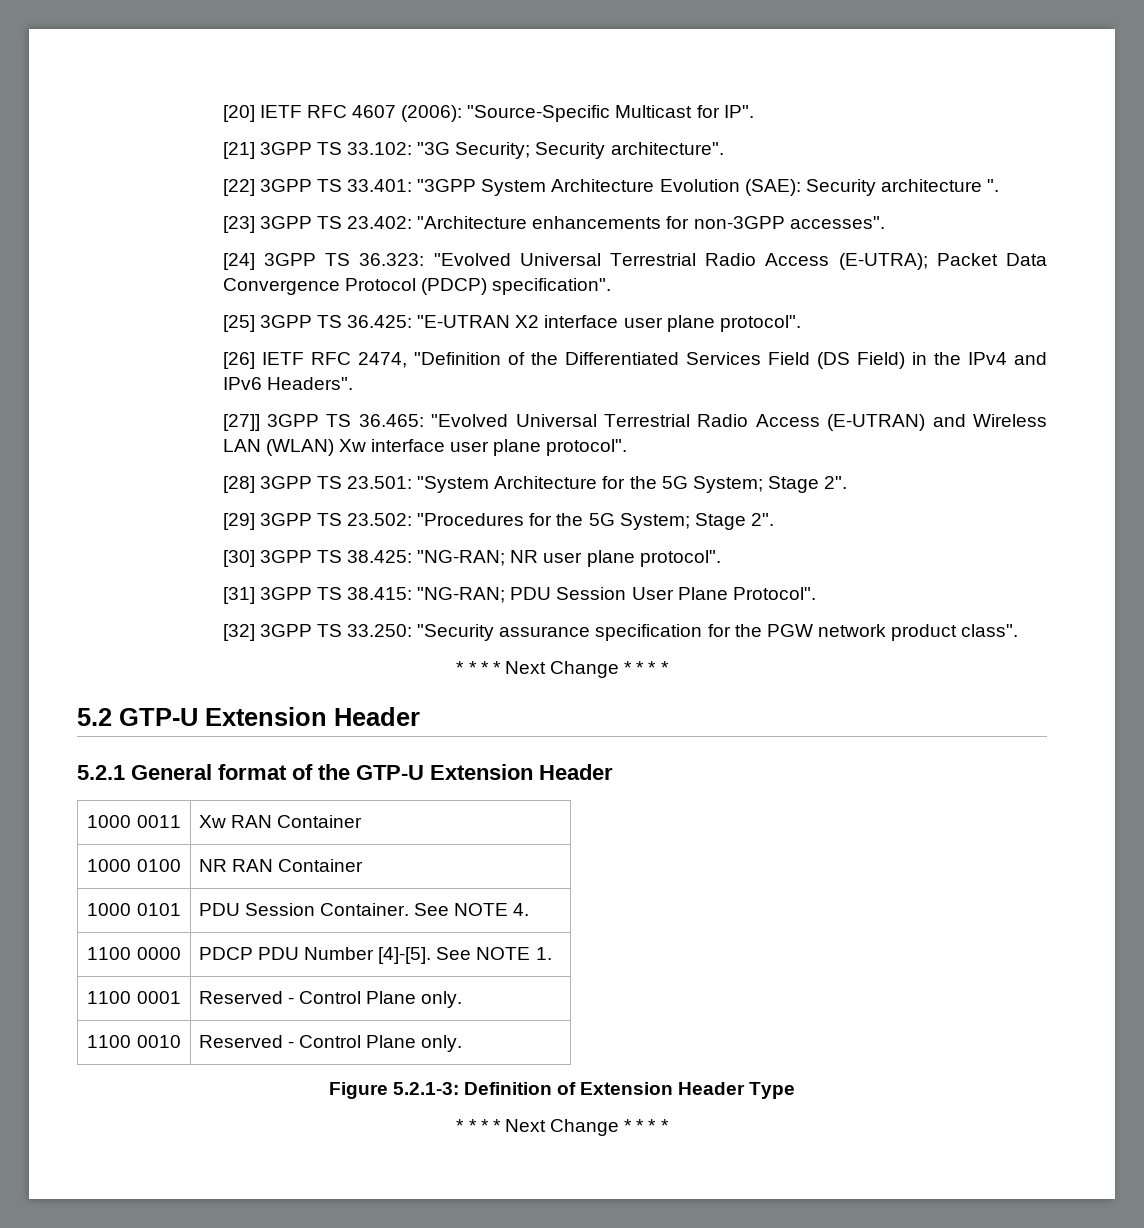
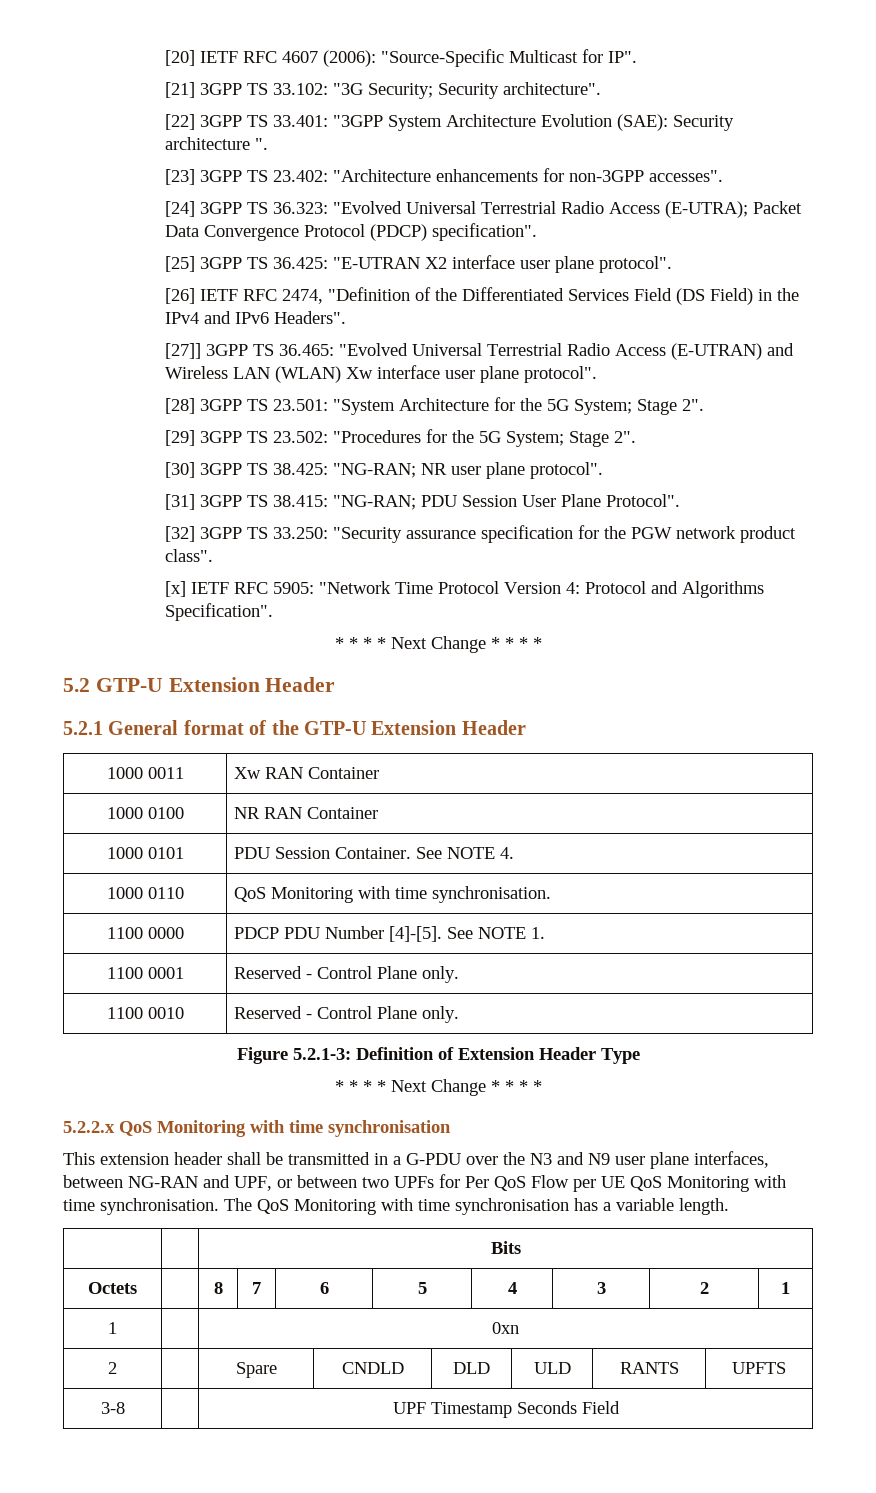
+ [x] IETF RFC 5905: "Network Time Protocol Version 4: Protocol and Algorithms Specification".
+ 1000 0110 | QoS Monitoring with time synchronisation.
+ 5.2.2.x QoS Monitoring with time synchronisation
+ This extension header shall be transmitted in a G-PDU over the N3 and N9 user plane interfaces, between NG-RAN and UPF, or between two UPFs for Per QoS Flow per UE QoS Monitoring with time synchronisation. The QoS Monitoring with time synchronisation has a variable length.
+ | | Bits
+ Octets | | 8 | 7 | 6 | 5 | 4 | 3 | 2 | 1
+ 1 | | 0xn
+ 2 | | Spare | CNDLD | DLD | ULD | RANTS | UPFTS
+ 3-8 | | UPF Timestamp Seconds Field

